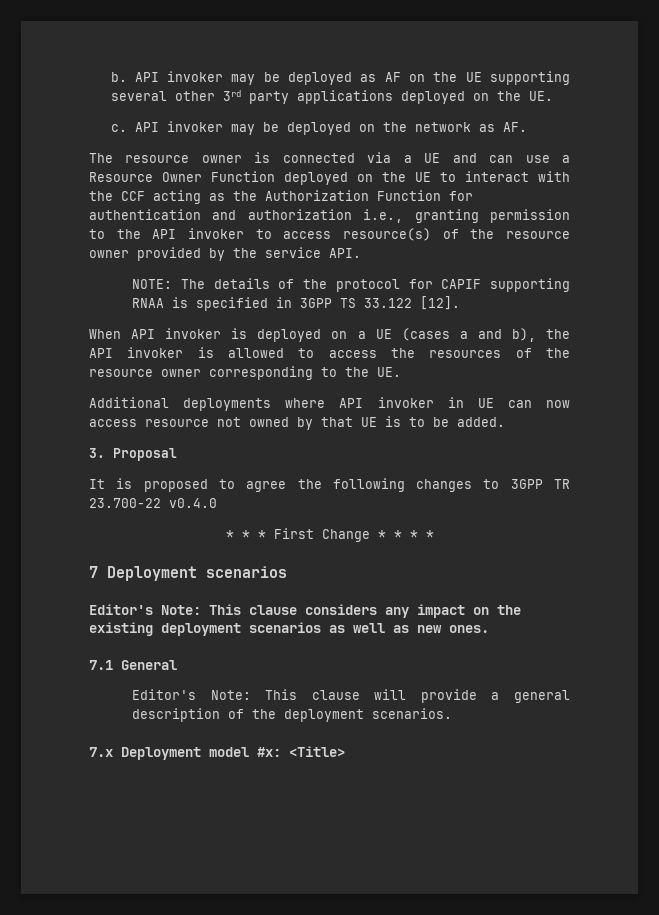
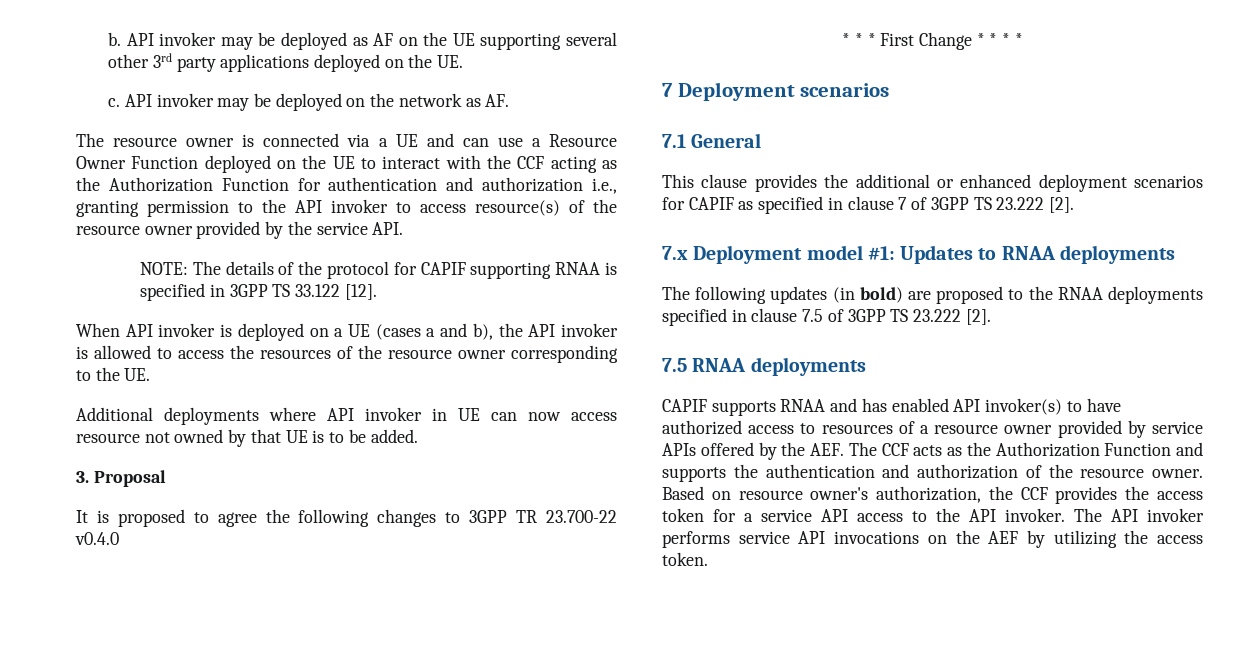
- Editor's Note: This clause considers any impact on the existing deployment scenarios as well as new ones.
  7.1 General
- Editor's Note: This clause will provide a general description of the deployment scenarios.
- 7.x Deployment model #x: <Title>
+ This clause provides the additional or enhanced deployment scenarios for CAPIF as specified in clause 7 of 3GPP TS 23.222 [2].
+ 7.x Deployment model #1: Updates to RNAA deployments
+ The following updates (in bold) are proposed to the RNAA deployments specified in clause 7.5 of 3GPP TS 23.222 [2].
+ 7.5 RNAA deployments
+ CAPIF supports RNAA and has enabled API invoker(s) to have authorized access to resources of a resource owner provided by service APIs offered by the AEF. The CCF acts as the Authorization Function and supports the authentication and authorization of the resource owner. Based on resource owner's authorization, the CCF provides the access token for a service API access to the API invoker. The API invoker performs service API invocations on the AEF by utilizing the access token.

